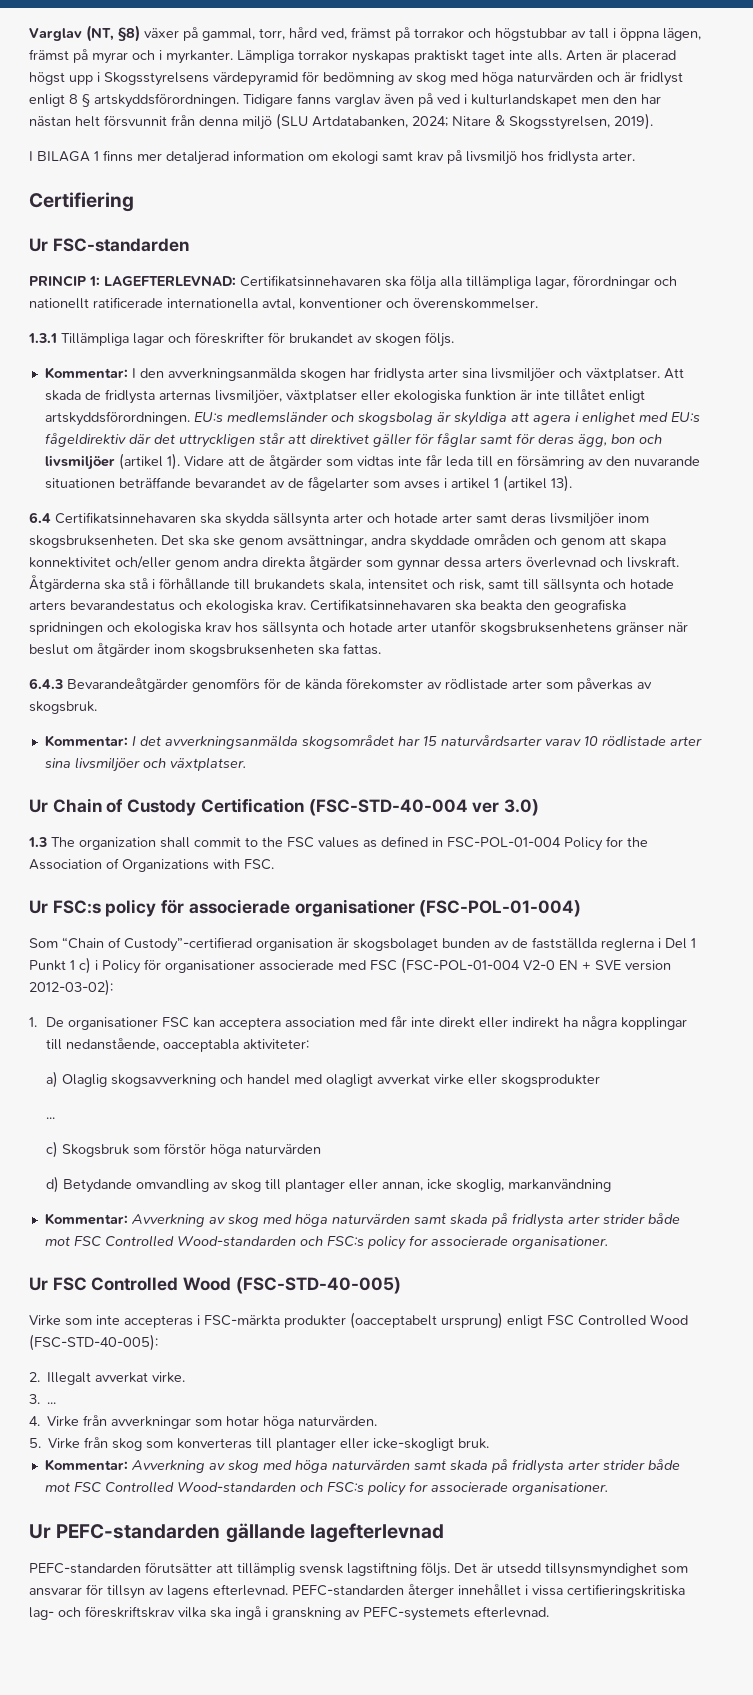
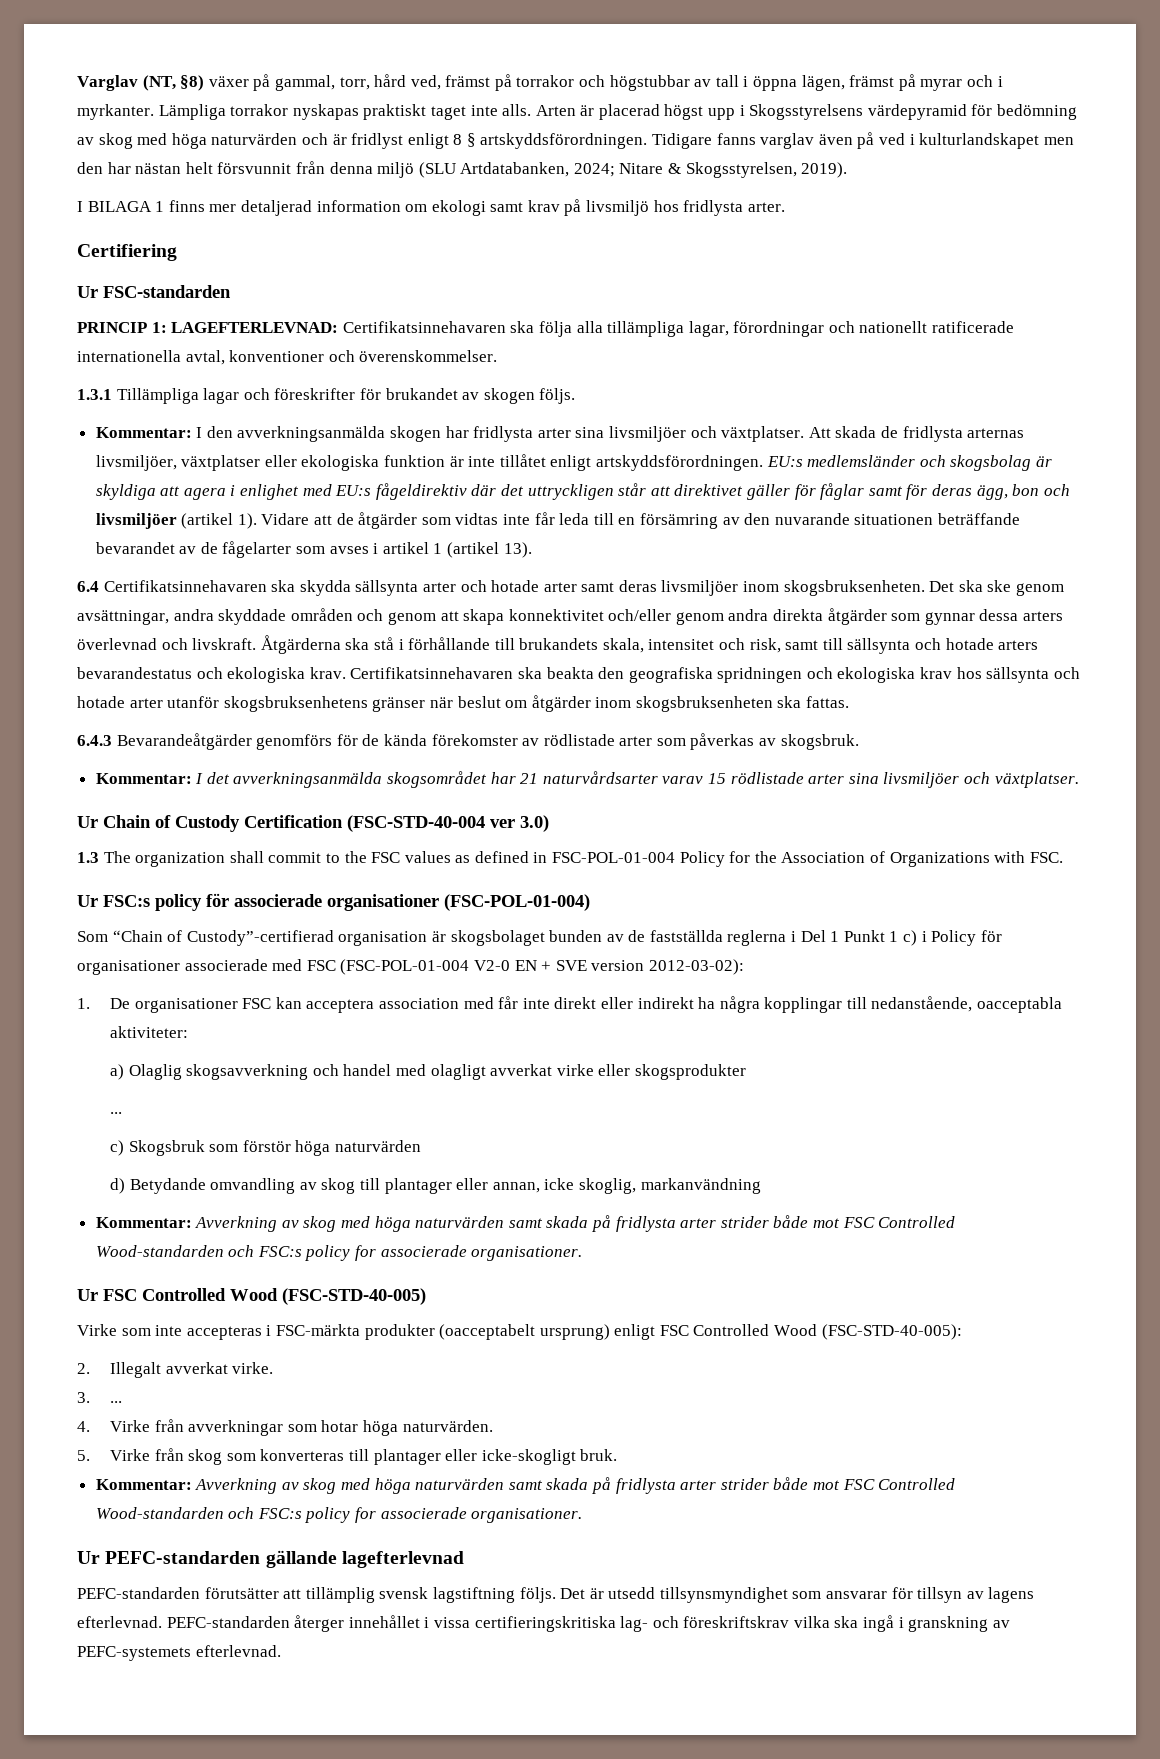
- Kommentar: I det avverkningsanmälda skogsområdet har 15 naturvårdsarter varav 10 rödlistade arter sina livsmiljöer och växtplatser.
+ Kommentar: I det avverkningsanmälda skogsområdet har 21 naturvårdsarter varav 15 rödlistade arter sina livsmiljöer och växtplatser.

